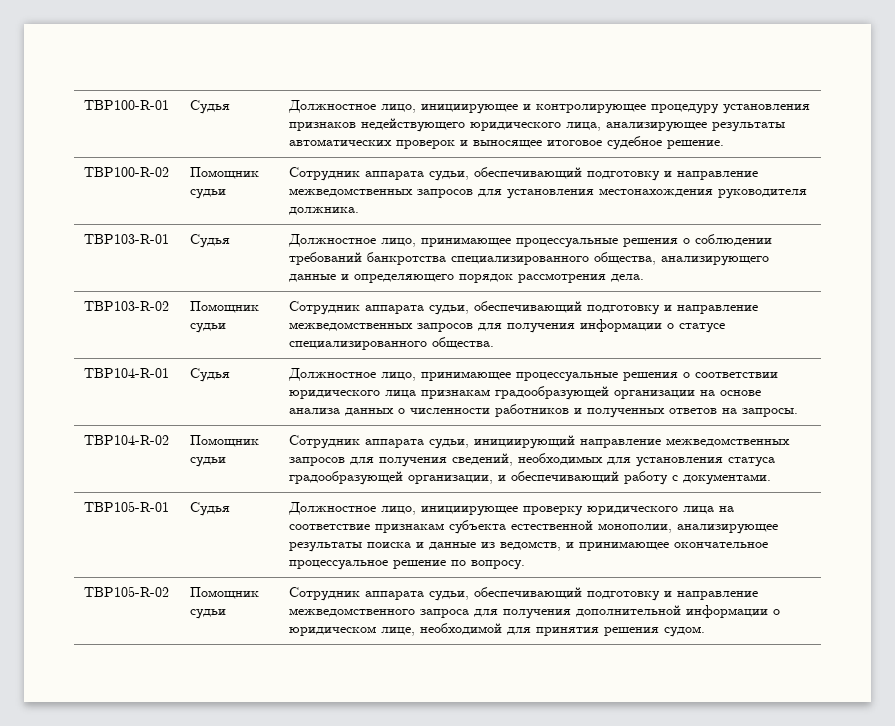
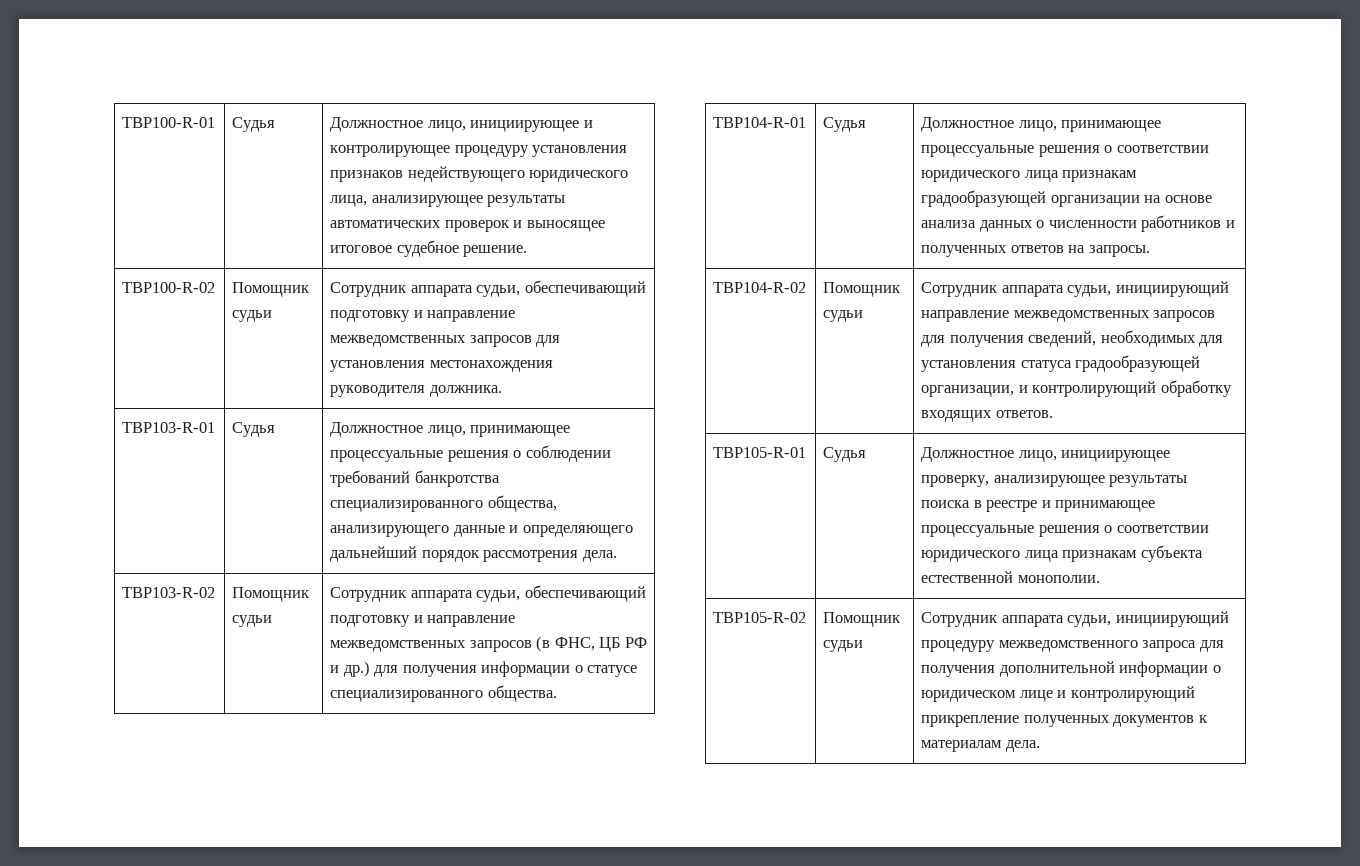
- TBP103-R-01 | Судья | Должностное лицо, принимающее процессуальные решения о соблюдении требований банкротства специализированного общества, анализирующего данные и определяющего порядок рассмотрения дела.
+ TBP103-R-01 | Судья | Должностное лицо, принимающее процессуальные решения о соблюдении требований банкротства специализированного общества, анализирующего данные и определяющего дальнейший порядок рассмотрения дела.
- TBP103-R-02 | Помощник судьи | Сотрудник аппарата судьи, обеспечивающий подготовку и направление межведомственных запросов для получения информации о статусе специализированного общества.
+ TBP103-R-02 | Помощник судьи | Сотрудник аппарата судьи, обеспечивающий подготовку и направление межведомственных запросов (в ФНС, ЦБ РФ и др.) для получения информации о статусе специализированного общества.
- TBP104-R-02 | Помощник судьи | Сотрудник аппарата судьи, инициирующий направление межведомственных запросов для получения сведений, необходимых для установления статуса градообразующей организации, и обеспечивающий работу с документами.
+ TBP104-R-02 | Помощник судьи | Сотрудник аппарата судьи, инициирующий направление межведомственных запросов для получения сведений, необходимых для установления статуса градообразующей организации, и контролирующий обработку входящих ответов.
- TBP105-R-01 | Судья | Должностное лицо, инициирующее проверку юридического лица на соответствие признакам субъекта естественной монополии, анализирующее результаты поиска и данные из ведомств, и принимающее окончательное процессуальное решение по вопросу.
+ TBP105-R-01 | Судья | Должностное лицо, инициирующее проверку, анализирующее результаты поиска в реестре и принимающее процессуальные решения о соответствии юридического лица признакам субъекта естественной монополии.
- TBP105-R-02 | Помощник судьи | Сотрудник аппарата судьи, обеспечивающий подготовку и направление межведомственного запроса для получения дополнительной информации о юридическом лице, необходимой для принятия решения судом.
+ TBP105-R-02 | Помощник судьи | Сотрудник аппарата судьи, инициирующий процедуру межведомственного запроса для получения дополнительной информации о юридическом лице и контролирующий прикрепление полученных документов к материалам дела.

